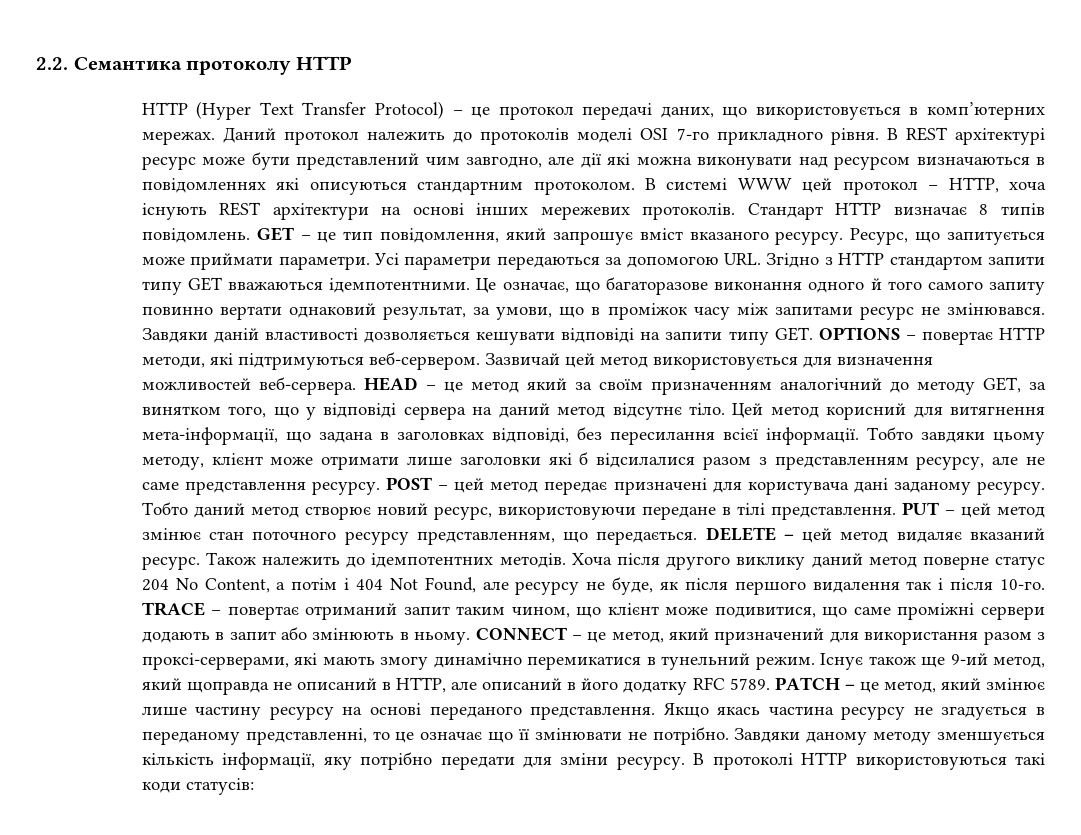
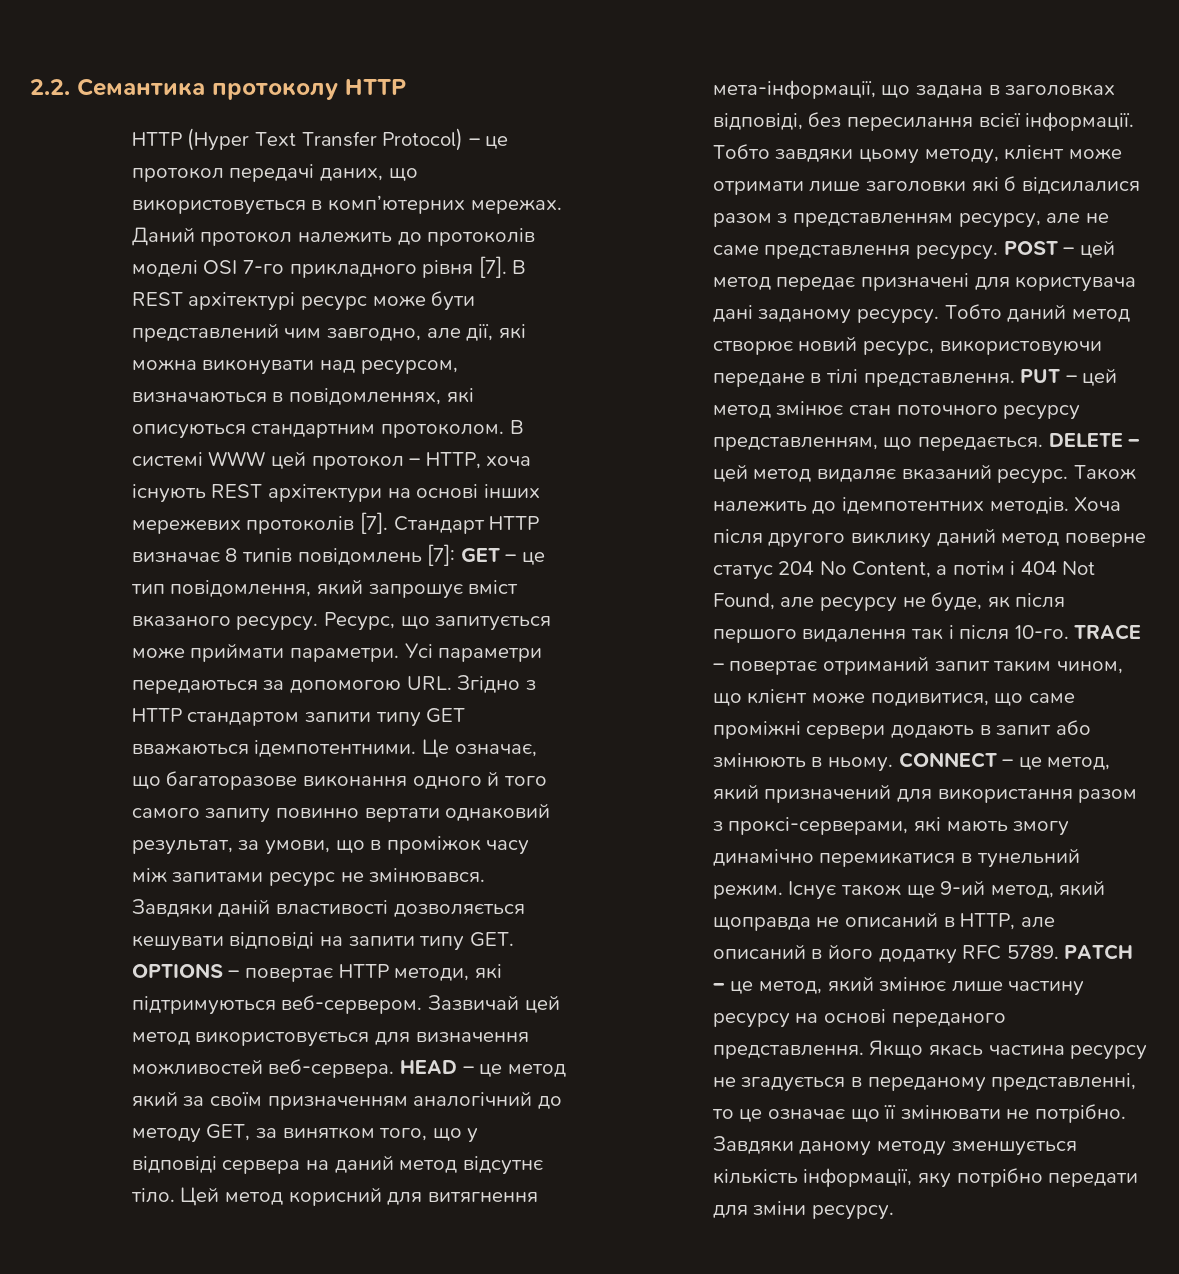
- Даний протокол належить до протоколів моделі OSI 7-го прикладного рівня.
+ Даний протокол належить до протоколів моделі OSI 7-го прикладного рівня [7].
- В REST архітектурі ресурс може бути представлений чим завгодно, але дії які можна виконувати над ресурсом визначаються в повідомленнях які описуються стандартним протоколом.
+ В REST архітектурі ресурс може бути представлений чим завгодно, але дії, які можна виконувати над ресурсом, визначаються в повідомленнях, які описуються стандартним протоколом.
- В системі WWW цей протокол – HTTP, хоча існують REST архітектури на основі інших мережевих протоколів.
+ В системі WWW цей протокол – HTTP, хоча існують REST архітектури на основі інших мережевих протоколів [7].
- Стандарт HTTP визначає 8 типів повідомлень. GET – це тип повідомлення, який запрошує вміст вказаного ресурсу.
+ Стандарт HTTP визначає 8 типів повідомлень [7]: GET – це тип повідомлення, який запрошує вміст вказаного ресурсу.
- В протоколі HTTP використовуються такі коди статусів:

